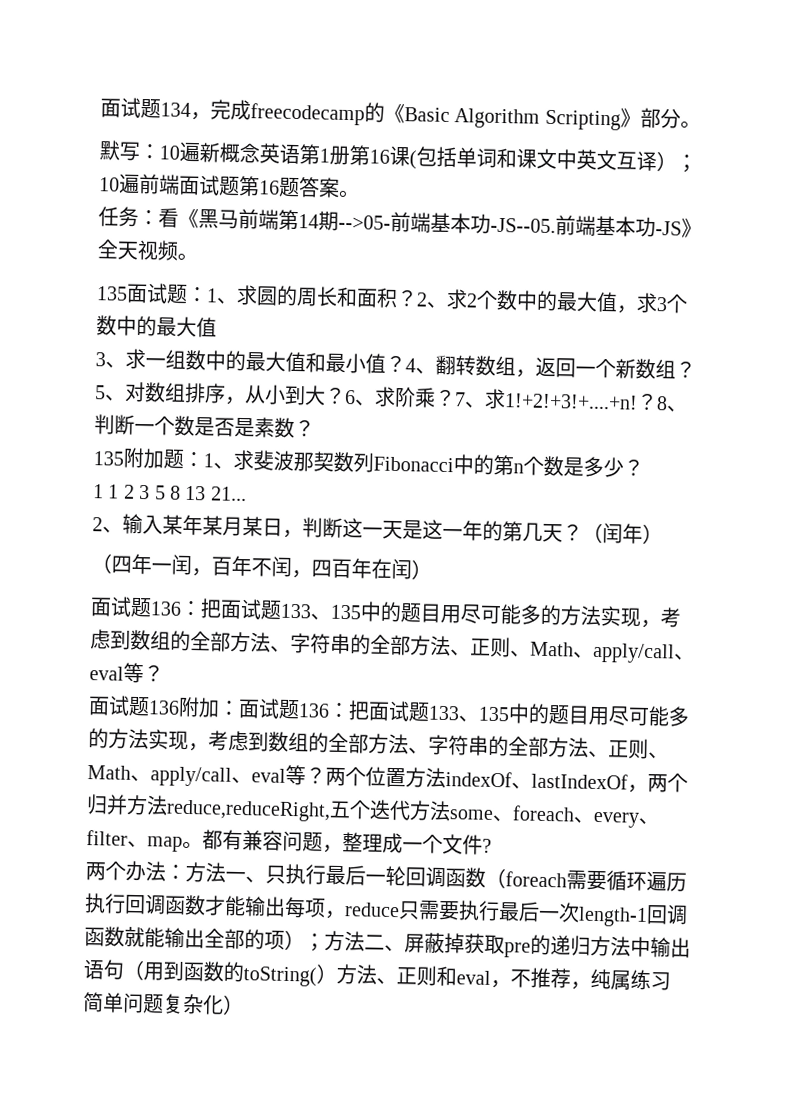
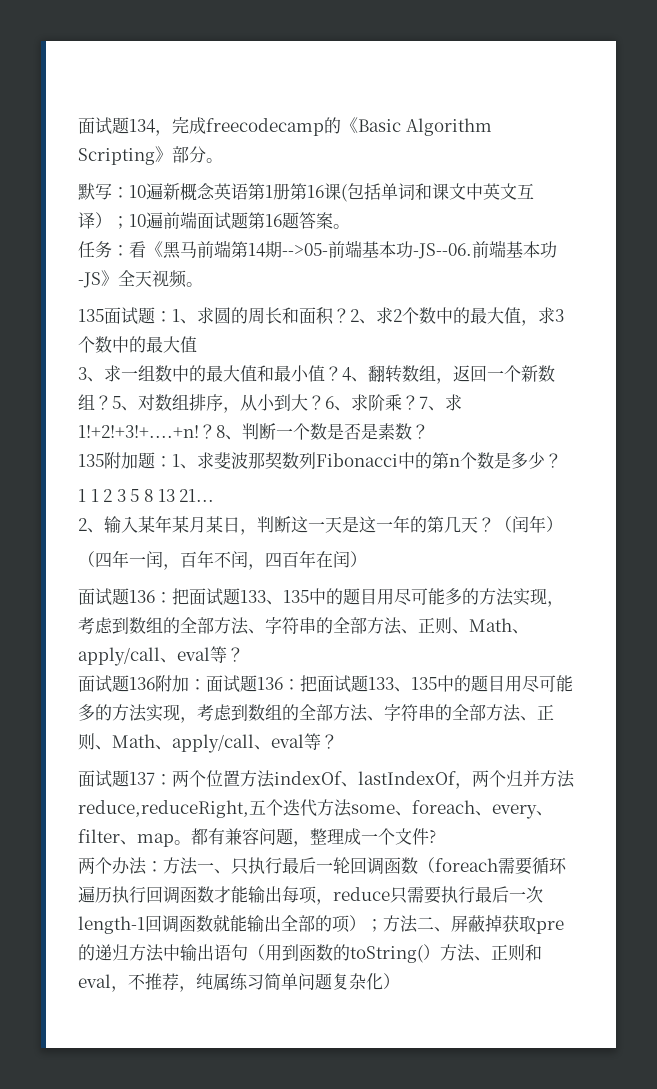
- 任务：看《黑马前端第14期-->05-前端基本功-JS--05.
+ 任务：看《黑马前端第14期-->05-前端基本功-JS--06.
- 面试题136附加：面试题136：把面试题133、135中的题目用尽可能多的方法实现，考虑到数组的全部方法、字符串的全部方法、正则、Math、apply/call、eval等？两个位置方法indexOf、lastIndexOf，两个归并方法reduce,reduceRight,五个迭代方法some、foreach、every、filter、map。
+ 面试题136附加：面试题136：把面试题133、135中的题目用尽可能多的方法实现，考虑到数组的全部方法、字符串的全部方法、正则、Math、apply/call、eval等？
+ 面试题137：两个位置方法indexOf、lastIndexOf，两个归并方法reduce,reduceRight,五个迭代方法some、foreach、every、filter、map。

